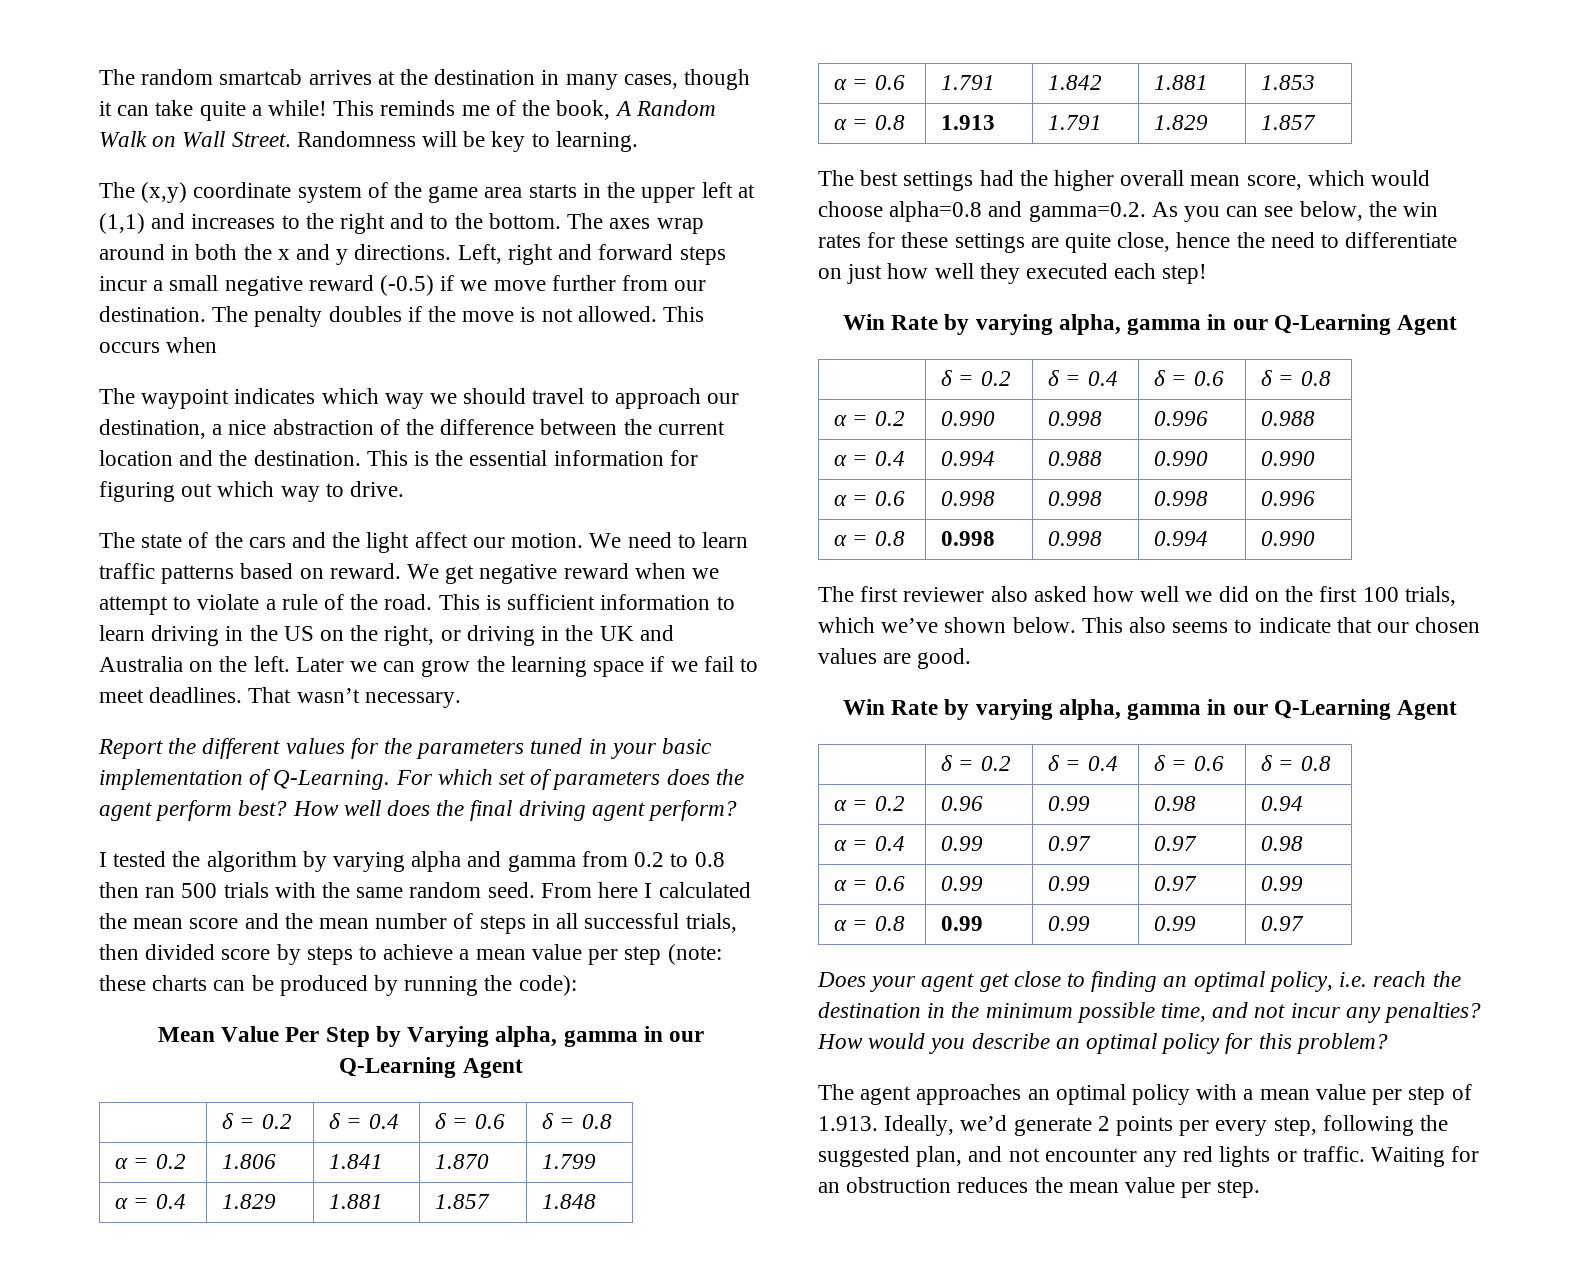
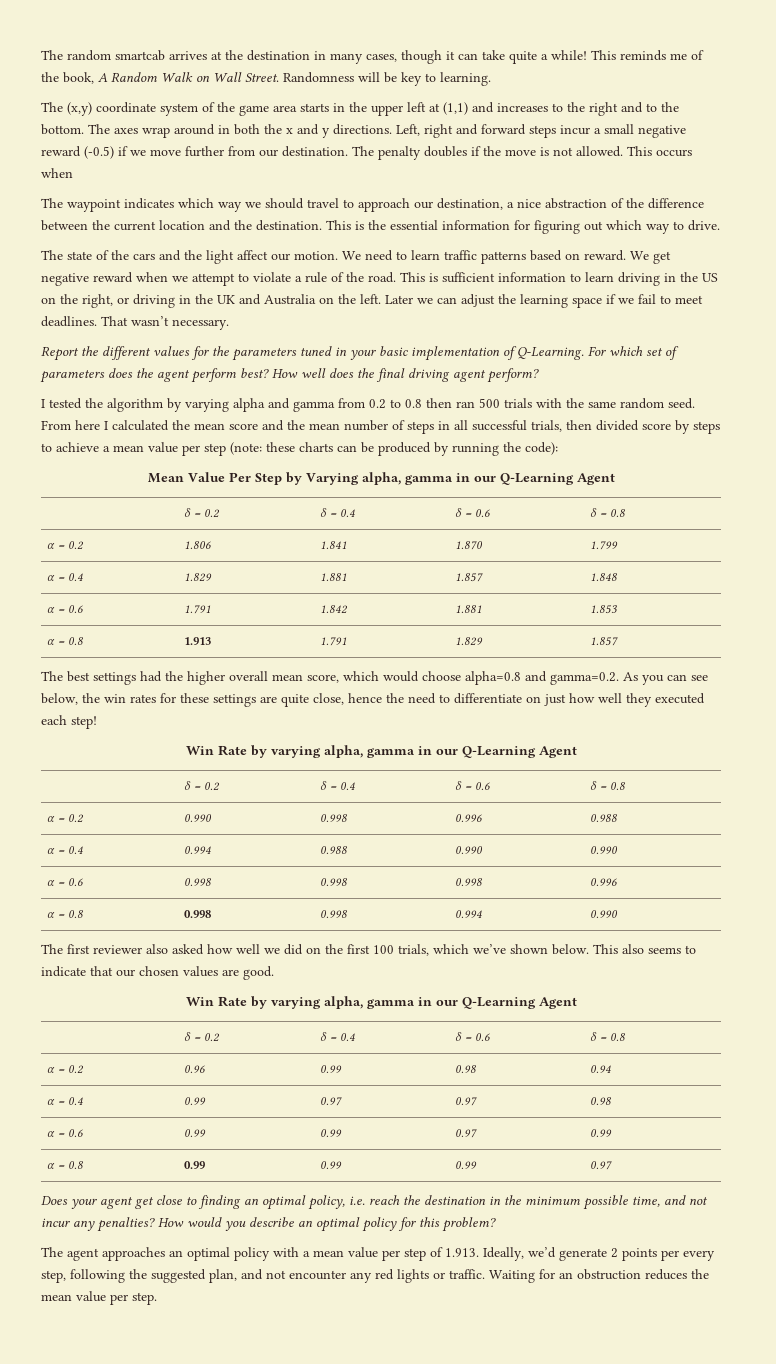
- Later we can grow the learning space if we fail to meet deadlines.
+ Later we can adjust the learning space if we fail to meet deadlines.

